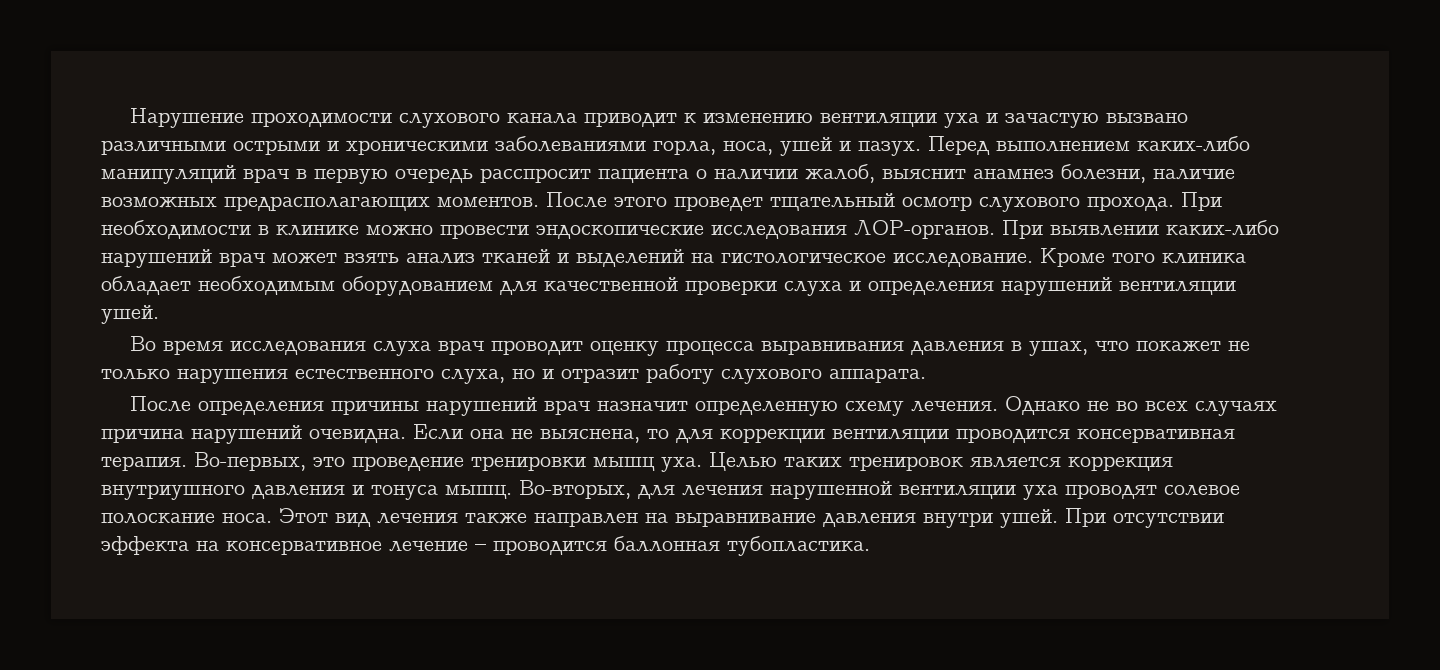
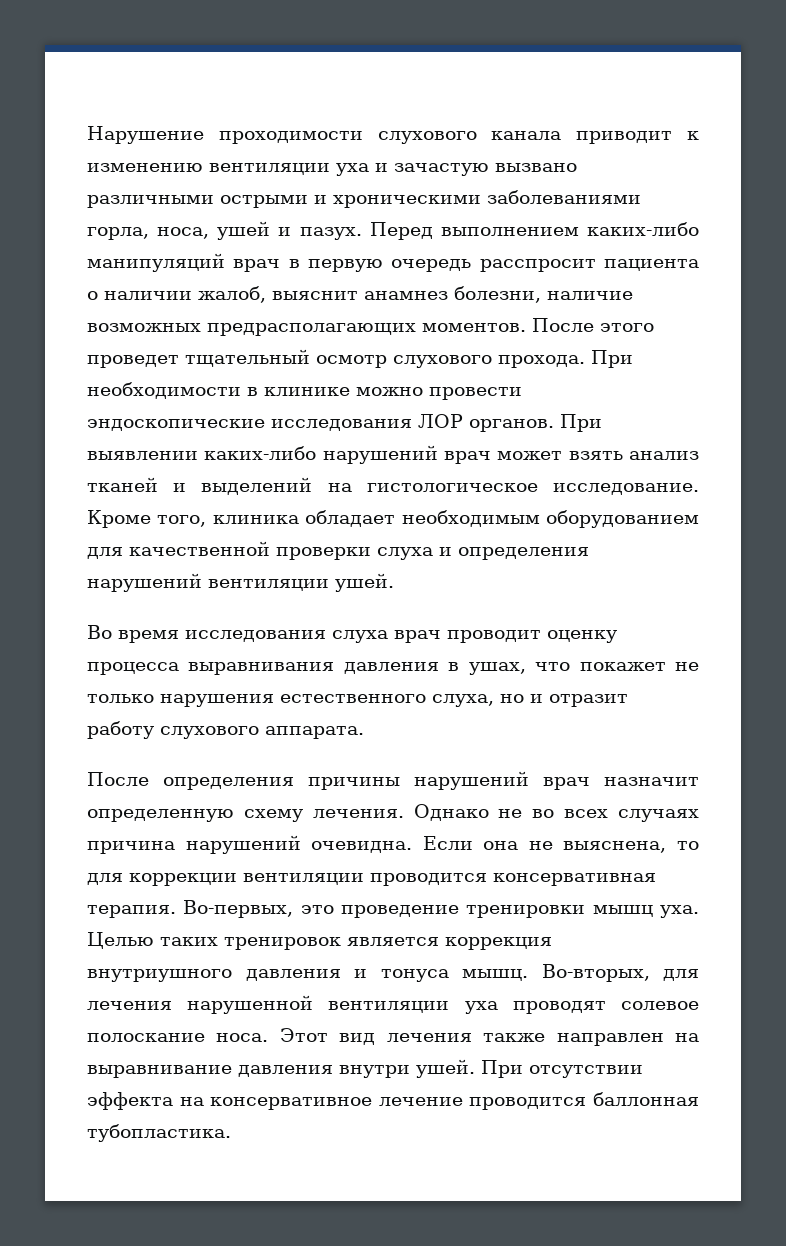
- При необходимости в клинике можно провести эндоскопические исследования ЛОР-органов.
+ При необходимости в клинике можно провести эндоскопические исследования ЛОР органов.
- Кроме того клиника обладает необходимым оборудованием для качественной проверки слуха и определения нарушений вентиляции ушей.
+ Кроме того, клиника обладает необходимым оборудованием для качественной проверки слуха и определения нарушений вентиляции ушей.
- При отсутствии эффекта на консервативное лечение – проводится баллонная тубопластика.
+ При отсутствии эффекта на консервативное лечение проводится баллонная тубопластика.

